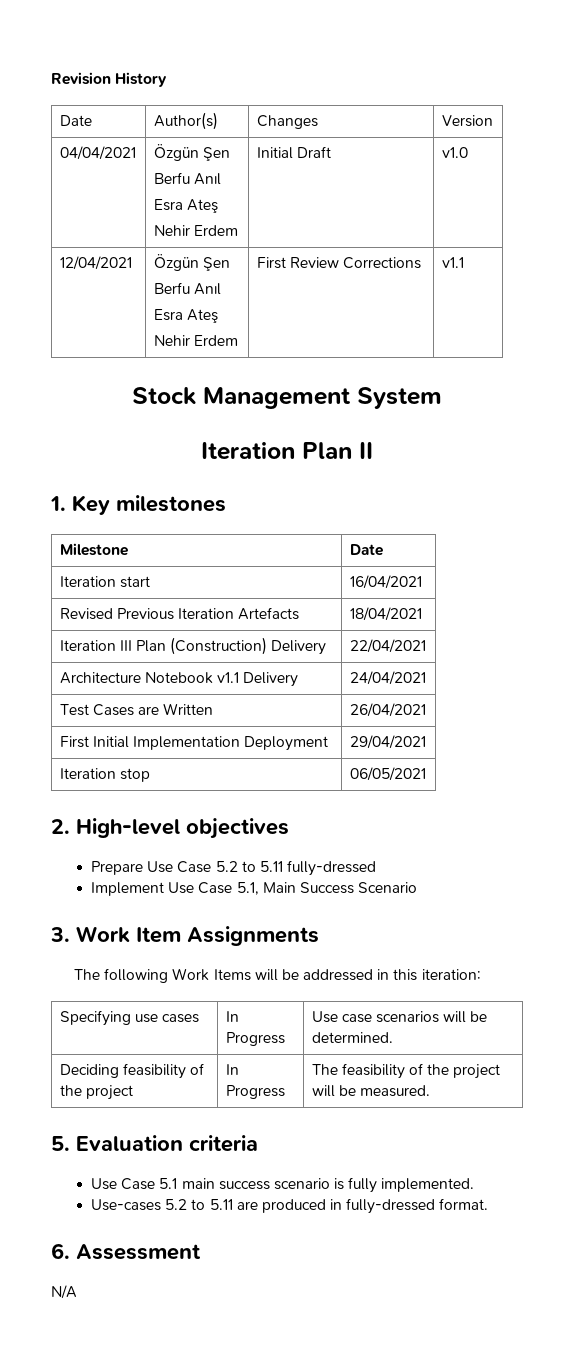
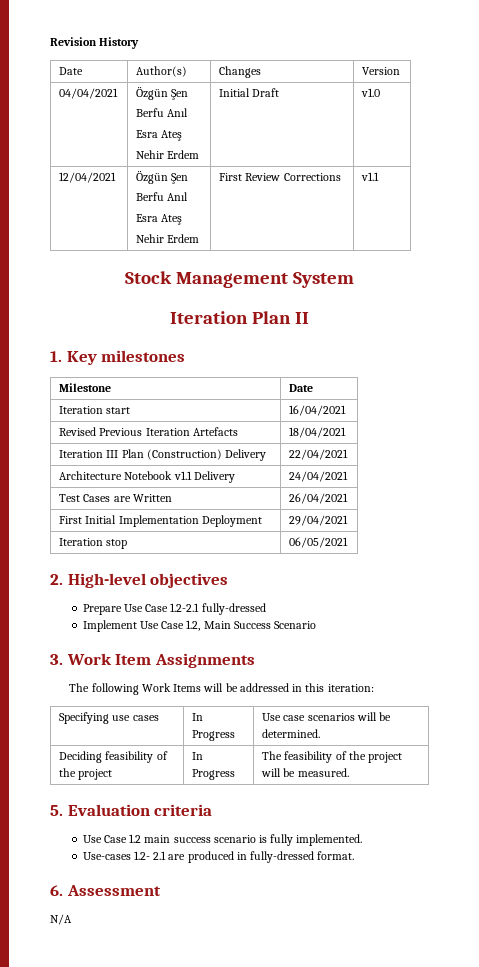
- Prepare Use Case 5.2 to 5.11 fully-dressed
+ Prepare Use Case 1.2-2.1 fully-dressed
- Implement Use Case 5.1, Main Success Scenario
+ Implement Use Case 1.2, Main Success Scenario
- Use Case 5.1 main success scenario is fully implemented.
+ Use Case 1.2 main success scenario is fully implemented.
- Use-cases 5.2 to 5.11 are produced in fully-dressed format.
+ Use-cases 1.2- 2.1 are produced in fully-dressed format.

